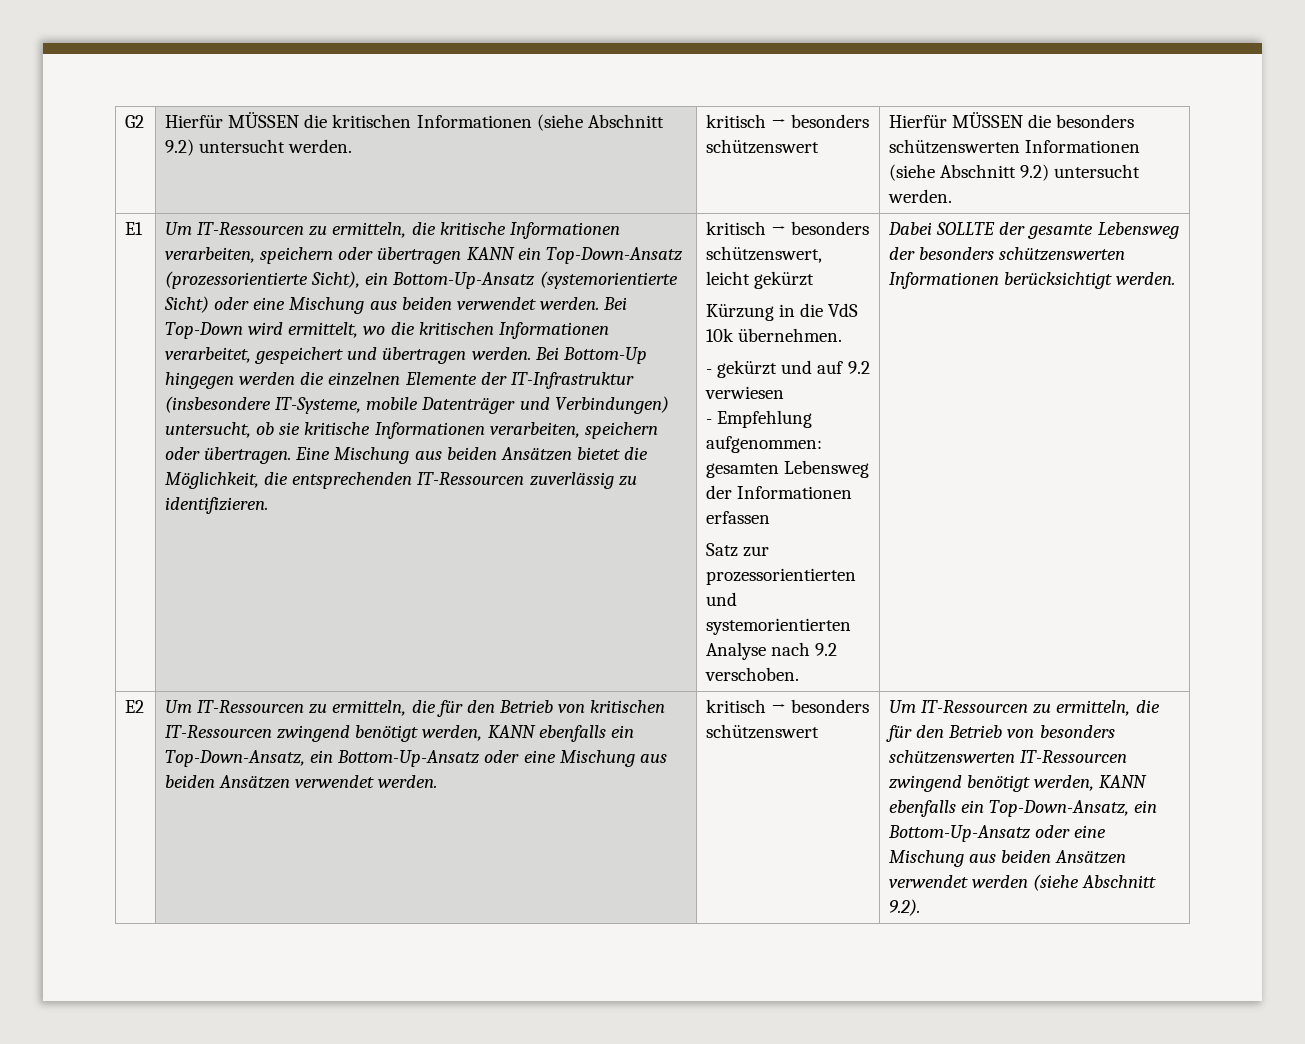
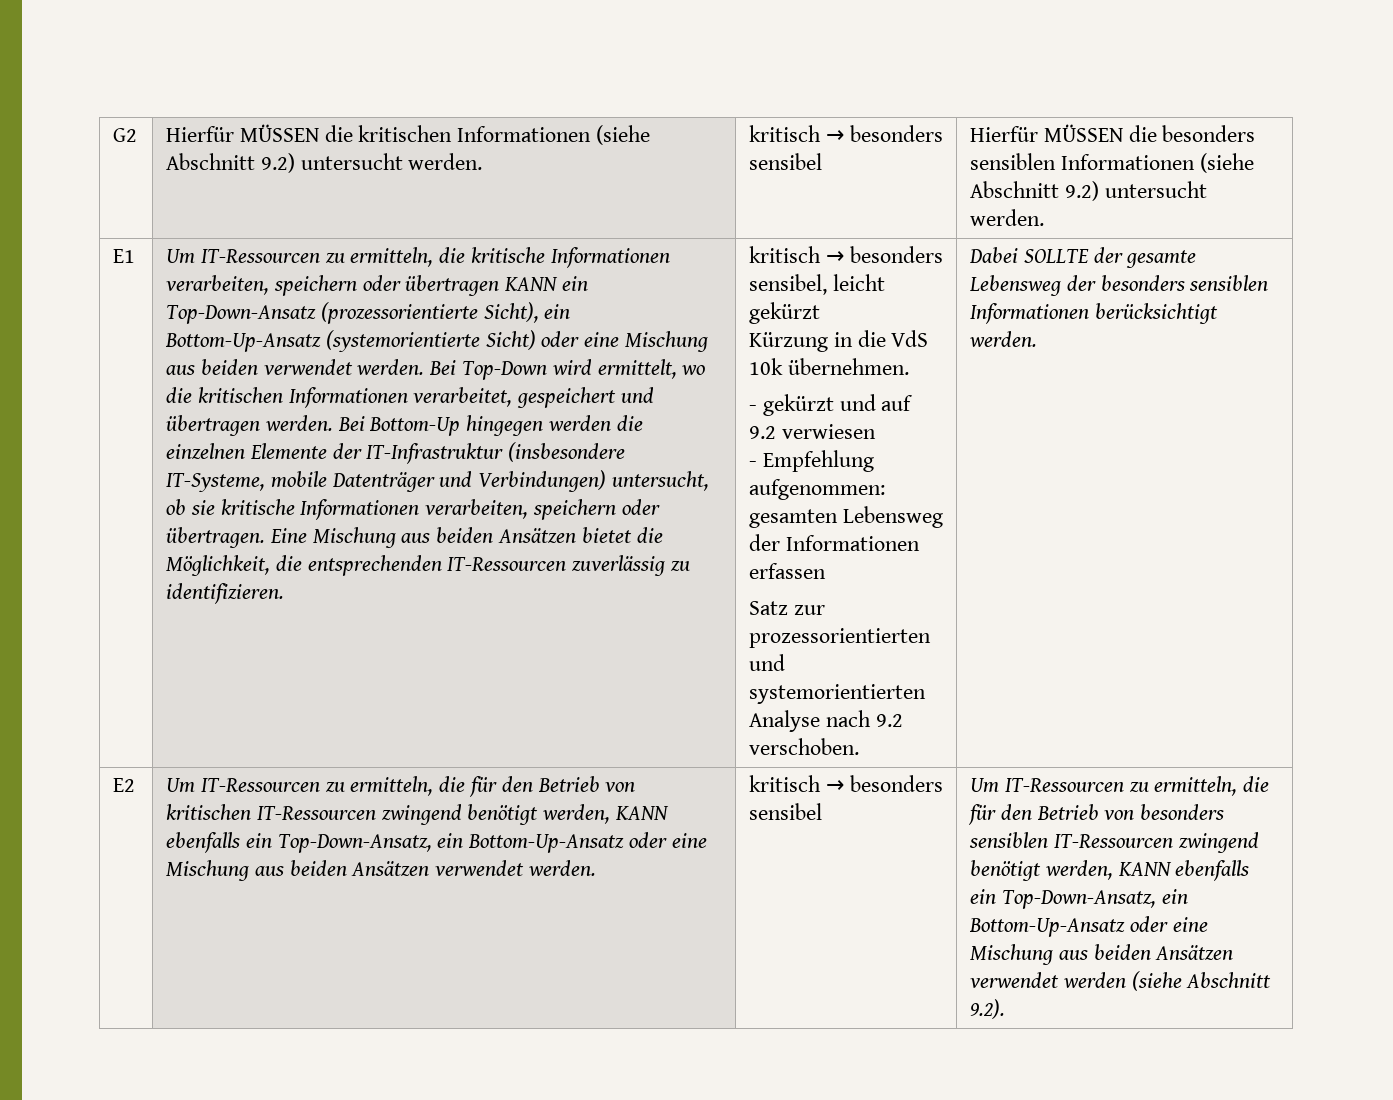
- G2 | Hierfür MÜSSEN die kritischen Informationen (siehe Abschnitt 9.2) untersucht werden. | kritisch → besonders schützenswert | Hierfür MÜSSEN die besonders schützenswerten Informationen (siehe Abschnitt 9.2) untersucht werden.
+ G2 | Hierfür MÜSSEN die kritischen Informationen (siehe Abschnitt 9.2) untersucht werden. | kritisch → besonders sensibel | Hierfür MÜSSEN die besonders sensiblen Informationen (siehe Abschnitt 9.2) untersucht werden.
- kritisch → besonders schützenswert, leicht gekürzt
+ kritisch → besonders sensibel, leicht gekürzt
- Dabei SOLLTE der gesamte Lebensweg der besonders schützenswerten Informationen berücksichtigt werden.
+ Dabei SOLLTE der gesamte Lebensweg der besonders sensiblen Informationen berücksichtigt werden.
- Um IT-Ressourcen zu ermitteln, die für den Betrieb von kritischen IT-Ressourcen zwingend benötigt werden, KANN ebenfalls ein Top-Down-Ansatz, ein Bottom-Up-Ansatz oder eine Mischung aus beiden Ansätzen verwendet werden. | kritisch → besonders schützenswert
+ Um IT-Ressourcen zu ermitteln, die für den Betrieb von kritischen IT-Ressourcen zwingend benötigt werden, KANN ebenfalls ein Top-Down-Ansatz, ein Bottom-Up-Ansatz oder eine Mischung aus beiden Ansätzen verwendet werden. | kritisch → besonders sensibel
- Um IT-Ressourcen zu ermitteln, die für den Betrieb von besonders schützenswerten IT-Ressourcen zwingend benötigt werden, KANN ebenfalls ein Top-Down-Ansatz, ein Bottom-Up-Ansatz oder eine Mischung aus beiden Ansätzen verwendet werden (siehe Abschnitt 9.2).
+ Um IT-Ressourcen zu ermitteln, die für den Betrieb von besonders sensiblen IT-Ressourcen zwingend benötigt werden, KANN ebenfalls ein Top-Down-Ansatz, ein Bottom-Up-Ansatz oder eine Mischung aus beiden Ansätzen verwendet werden (siehe Abschnitt 9.2).

